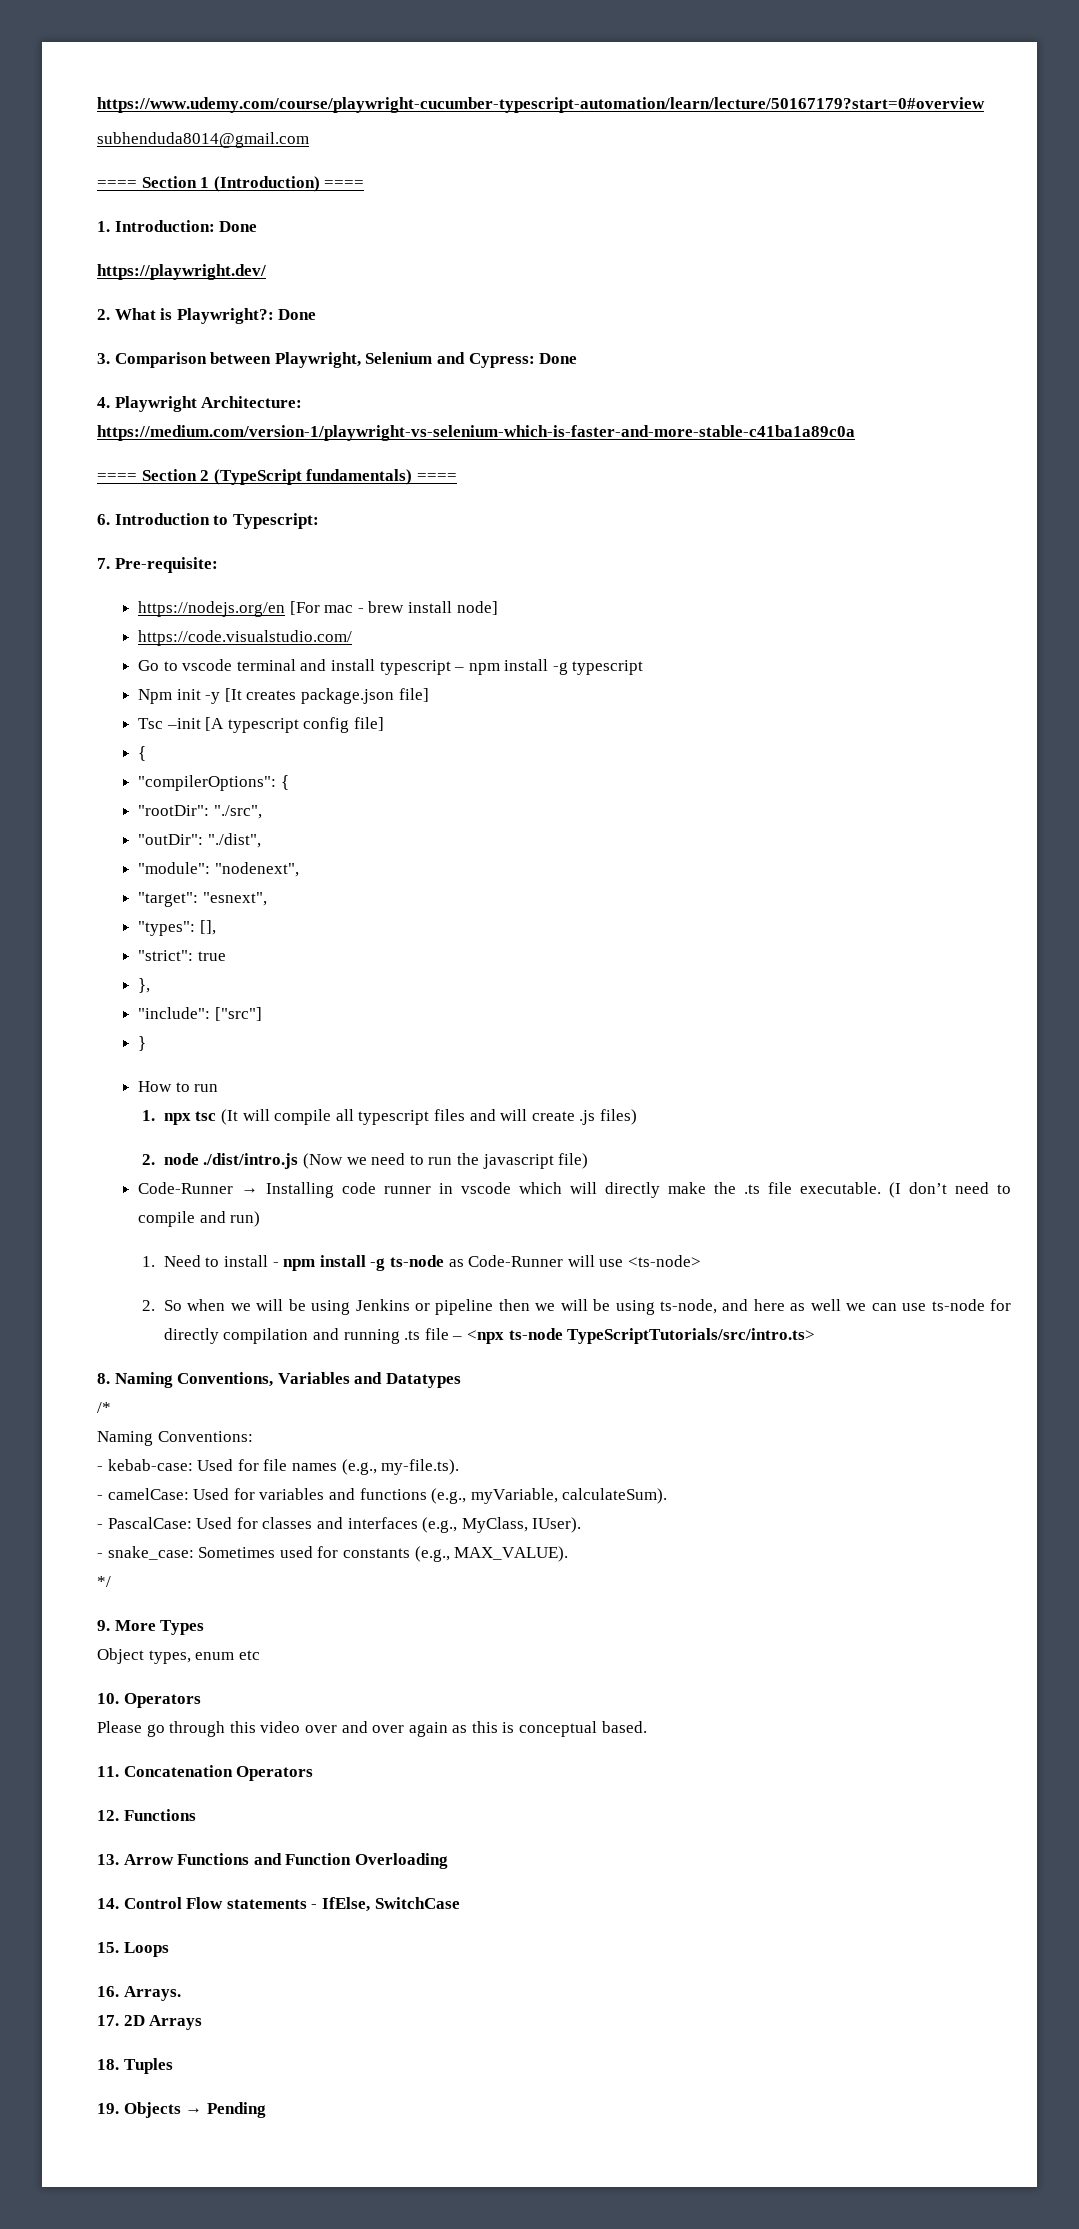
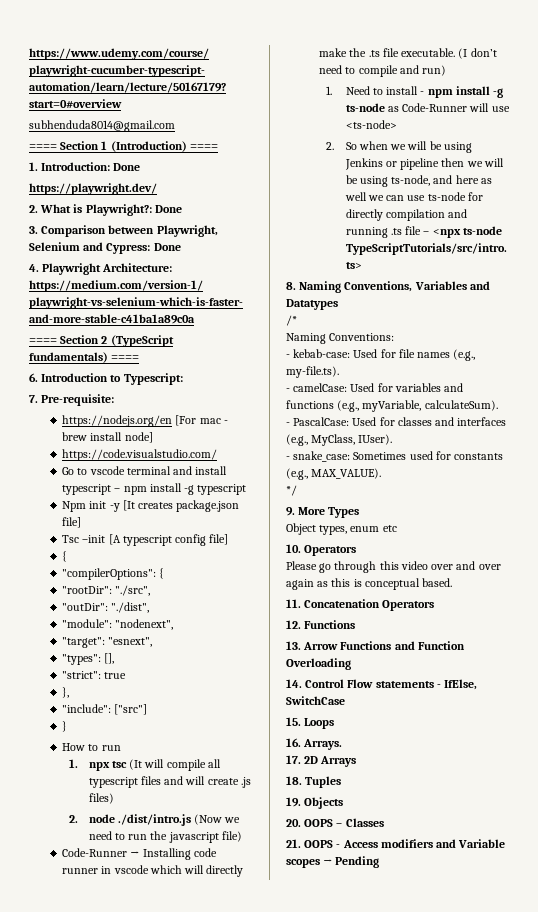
- 19. Objects → Pending
+ 19. Objects
+ 20. OOPS – Classes
+ 21. OOPS - Access modifiers and Variable scopes → Pending

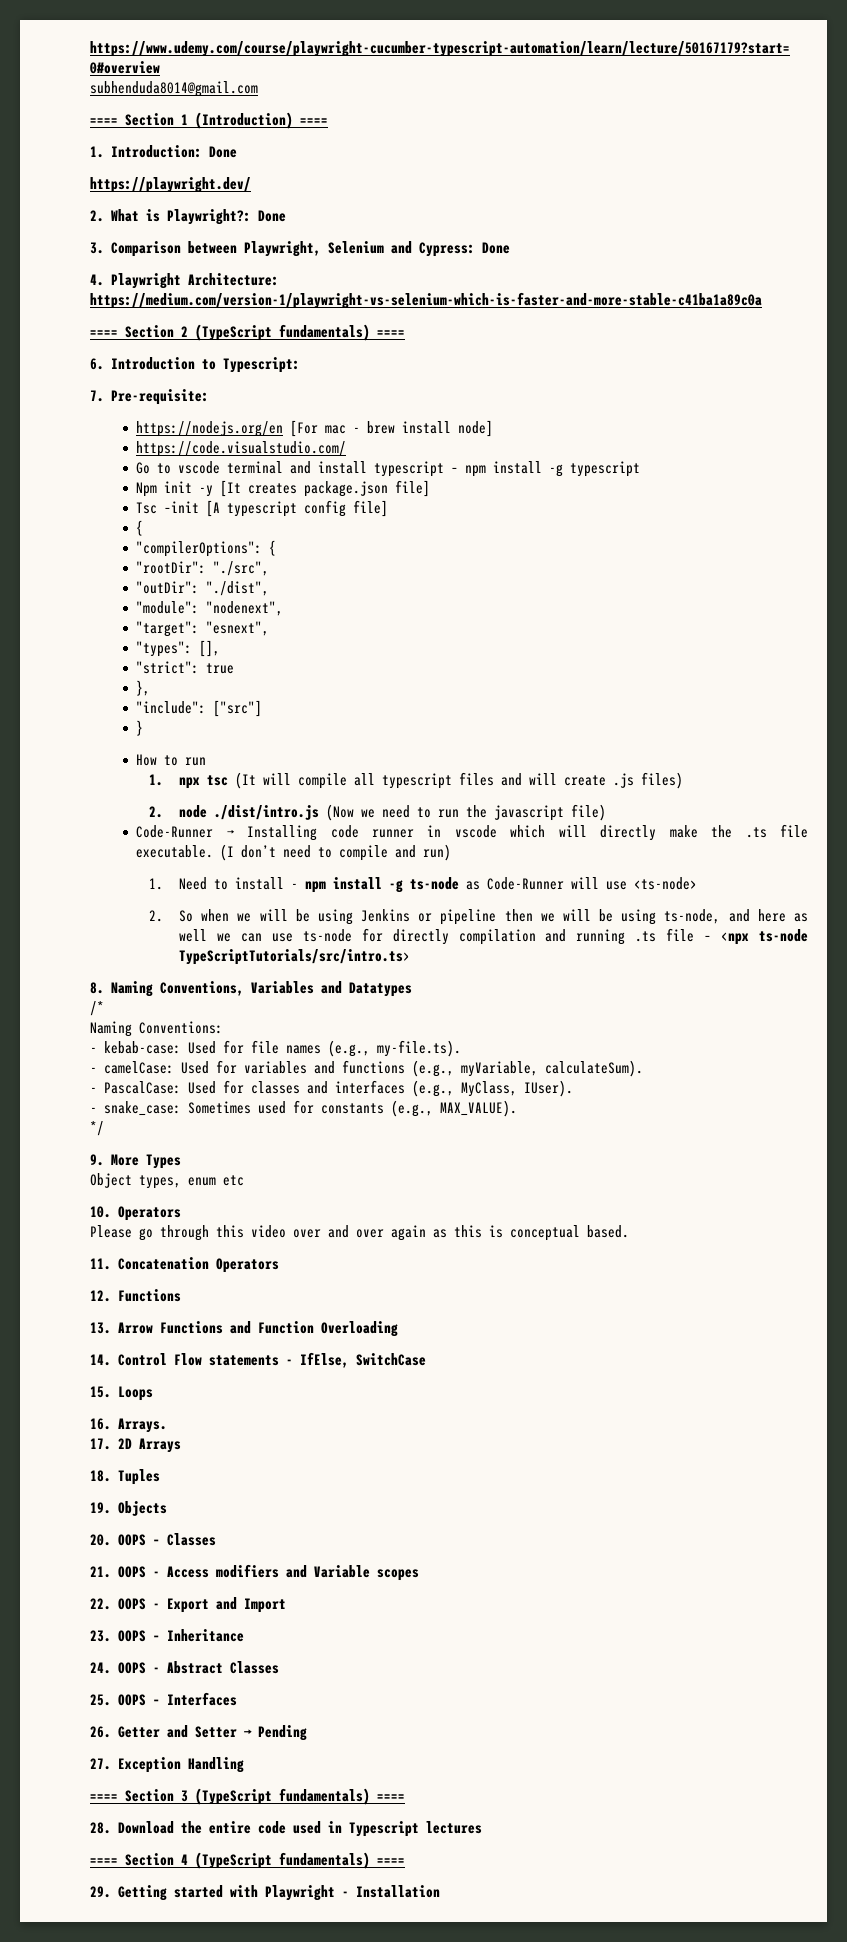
- 21. OOPS - Access modifiers and Variable scopes → Pending
+ 21. OOPS - Access modifiers and Variable scopes
+ 22. OOPS - Export and Import
+ 23. OOPS – Inheritance
+ 24. OOPS - Abstract Classes
+ 25. OOPS – Interfaces
+ 26. Getter and Setter → Pending
+ 27. Exception Handling
+ ==== Section 3 (TypeScript fundamentals) ====
+ 28. Download the entire code used in Typescript lectures
+ ==== Section 4 (TypeScript fundamentals) ====
+ 29. Getting started with Playwright - Installation

